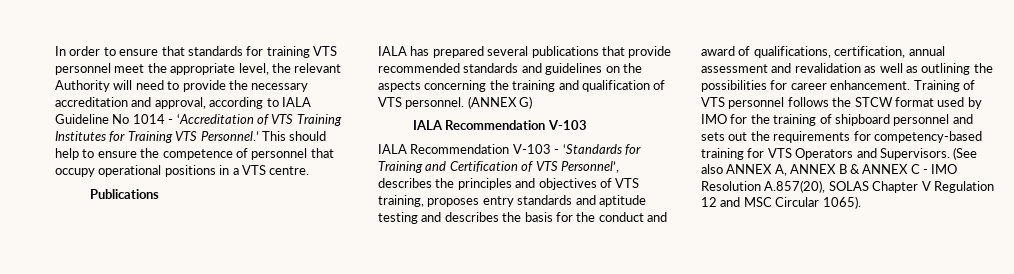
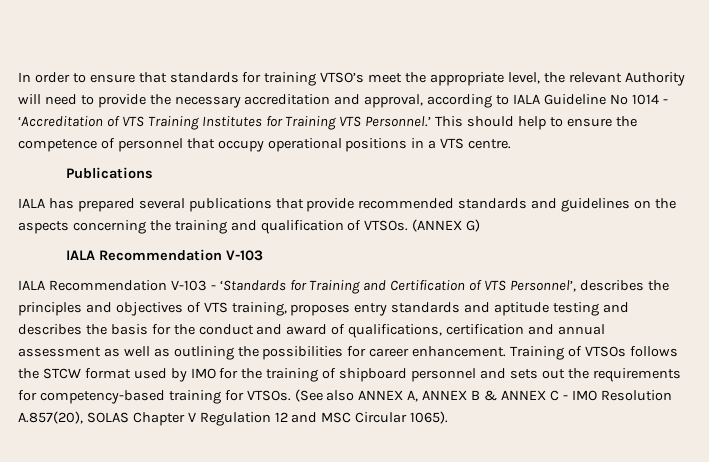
- In order to ensure that standards for training VTS personnel meet the appropriate level, the relevant Authority will need to provide the necessary accreditation and approval, according to IALA Guideline No 1014 - ‘Accreditation of VTS Training Institutes for Training VTS Personnel.’
+ In order to ensure that standards for training VTSO’s meet the appropriate level, the relevant Authority will need to provide the necessary accreditation and approval, according to IALA Guideline No 1014 - ‘Accreditation of VTS Training Institutes for Training VTS Personnel.’
- IALA has prepared several publications that provide recommended standards and guidelines on the aspects concerning the training and qualification of VTS personnel.
+ IALA has prepared several publications that provide recommended standards and guidelines on the aspects concerning the training and qualification of VTSOs.
- IALA Recommendation V-103 - ‘Standards for Training and Certification of VTS Personnel’, describes the principles and objectives of VTS training, proposes entry standards and aptitude testing and describes the basis for the conduct and award of qualifications, certification, annual assessment and revalidation as well as outlining the possibilities for career enhancement.
+ IALA Recommendation V-103 - ‘Standards for Training and Certification of VTS Personnel’, describes the principles and objectives of VTS training, proposes entry standards and aptitude testing and describes the basis for the conduct and award of qualifications, certification and annual assessment as well as outlining the possibilities for career enhancement.
- Training of VTS personnel follows the STCW format used by IMO for the training of shipboard personnel and sets out the requirements for competency-based training for VTS Operators and Supervisors.
+ Training of VTSOs follows the STCW format used by IMO for the training of shipboard personnel and sets out the requirements for competency-based training for VTSOs.

